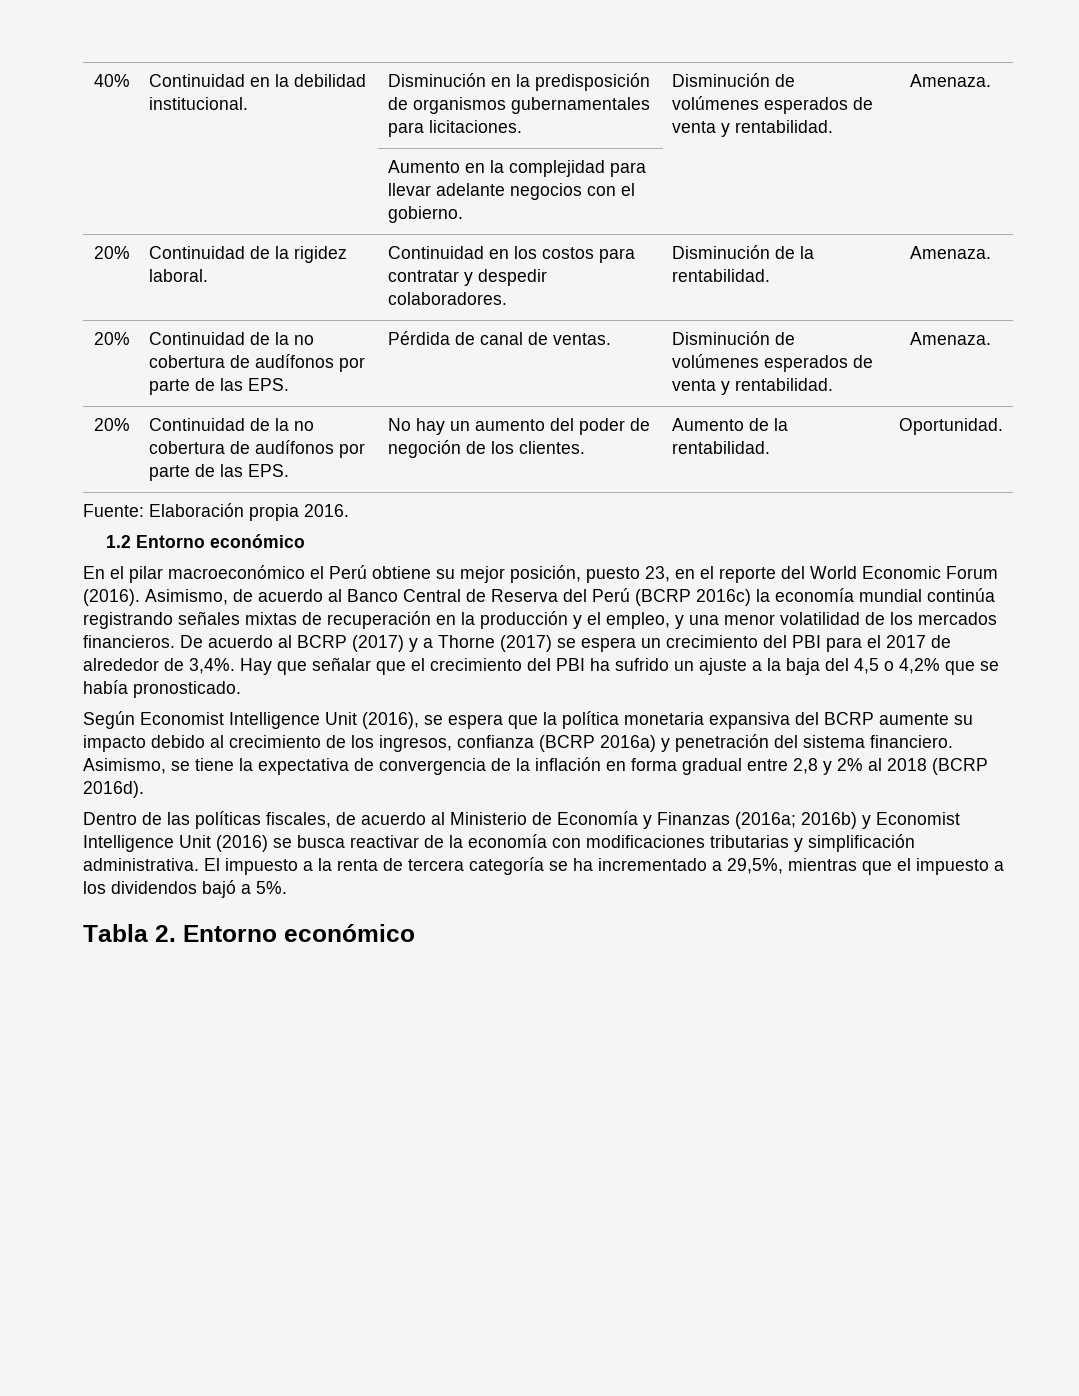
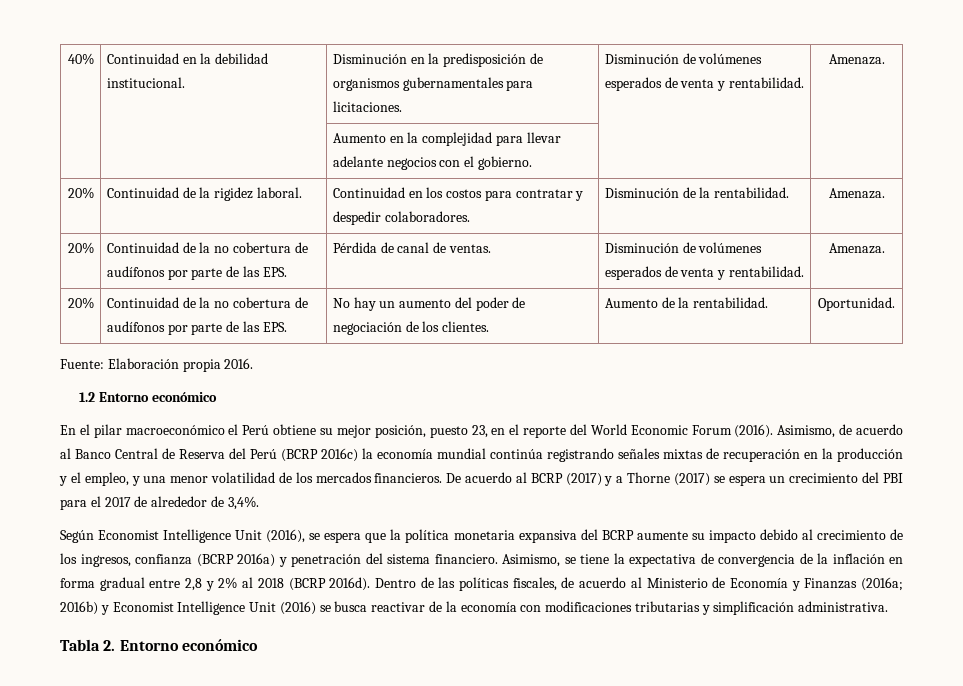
- 20% | Continuidad de la no cobertura de audífonos por parte de las EPS. | No hay un aumento del poder de negoción de los clientes. | Aumento de la rentabilidad. | Oportunidad.
+ 20% | Continuidad de la no cobertura de audífonos por parte de las EPS. | No hay un aumento del poder de negociación de los clientes. | Aumento de la rentabilidad. | Oportunidad.
- Hay que señalar que el crecimiento del PBI ha sufrido un ajuste a la baja del 4,5 o 4,2% que se había pronosticado.
- Asimismo, se tiene la expectativa de convergencia de la inflación en forma gradual entre 2,8 y 2% al 2018 (BCRP 2016d).
- Dentro de las políticas fiscales, de acuerdo al Ministerio de Economía y Finanzas (2016a; 2016b) y Economist Intelligence Unit (2016) se busca reactivar de la economía con modificaciones tributarias y simplificación administrativa. El impuesto a la renta de tercera categoría se ha incrementado a 29,5%, mientras que el impuesto a los dividendos bajó a 5%.
+ Asimismo, se tiene la expectativa de convergencia de la inflación en forma gradual entre 2,8 y 2% al 2018 (BCRP 2016d). Dentro de las políticas fiscales, de acuerdo al Ministerio de Economía y Finanzas (2016a; 2016b) y Economist Intelligence Unit (2016) se busca reactivar de la economía con modificaciones tributarias y simplificación administrativa.

